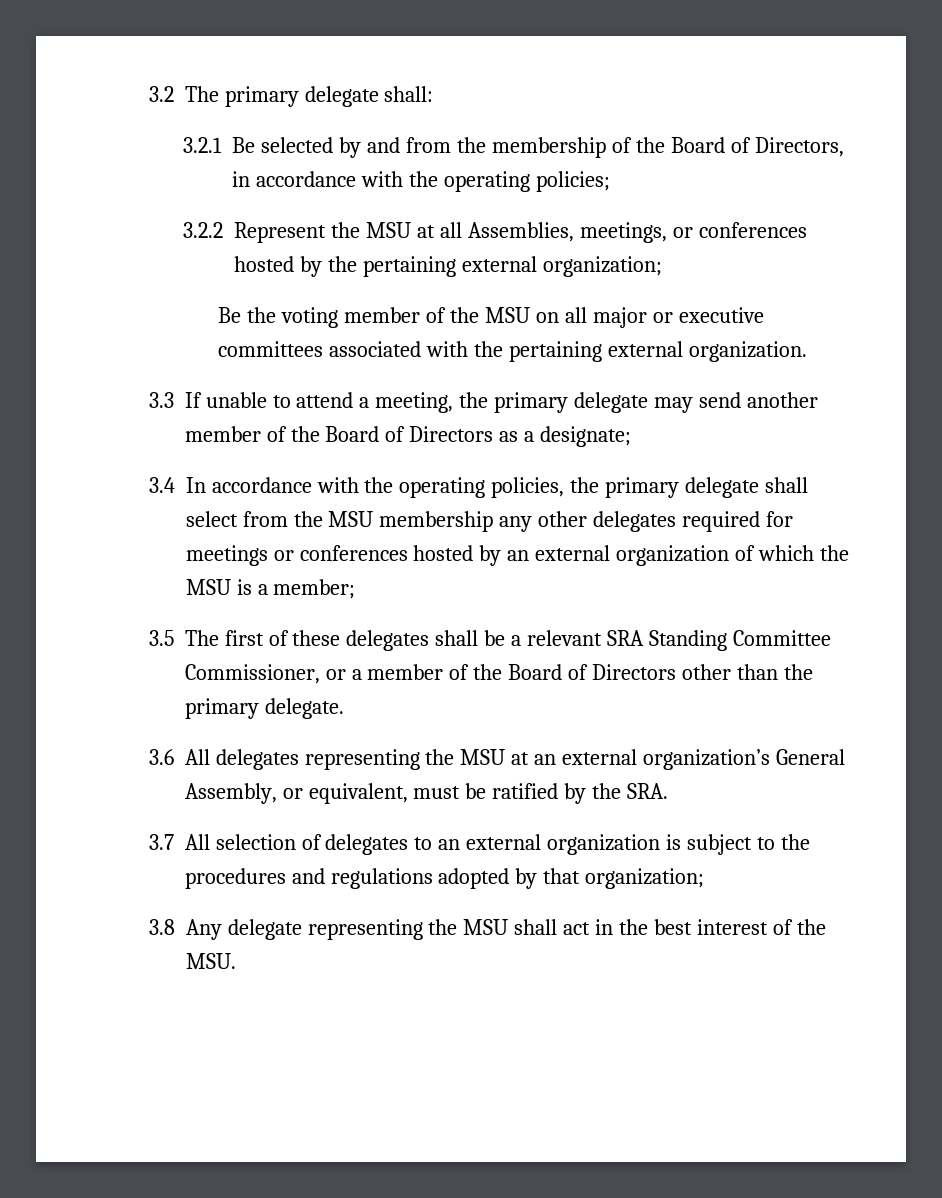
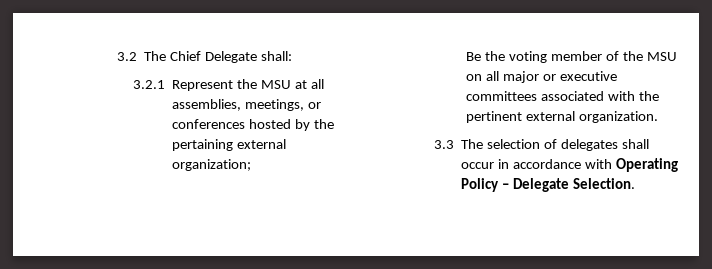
- 3.2 The primary delegate shall:
+ 3.2 The Chief Delegate shall:
- 3.2.1 Be selected by and from the membership of the Board of Directors, in accordance with the operating policies;
- 3.2.2 Represent the MSU at all Assemblies, meetings, or conferences hosted by the pertaining external organization;
+ 3.2.1 Represent the MSU at all assemblies, meetings, or conferences hosted by the pertaining external organization;
- Be the voting member of the MSU on all major or executive committees associated with the pertaining external organization.
+ Be the voting member of the MSU on all major or executive committees associated with the pertinent external organization.
- 3.3 If unable to attend a meeting, the primary delegate may send another member of the Board of Directors as a designate;
- 3.4 In accordance with the operating policies, the primary delegate shall select from the MSU membership any other delegates required for meetings or conferences hosted by an external organization of which the MSU is a member;
- 3.5 The first of these delegates shall be a relevant SRA Standing Committee Commissioner, or a member of the Board of Directors other than the primary delegate.
- 3.6 All delegates representing the MSU at an external organization’s General Assembly, or equivalent, must be ratified by the SRA.
- 3.7 All selection of delegates to an external organization is subject to the procedures and regulations adopted by that organization;
- 3.8 Any delegate representing the MSU shall act in the best interest of the MSU.
+ 3.3 The selection of delegates shall occur in accordance with Operating Policy – Delegate Selection.

